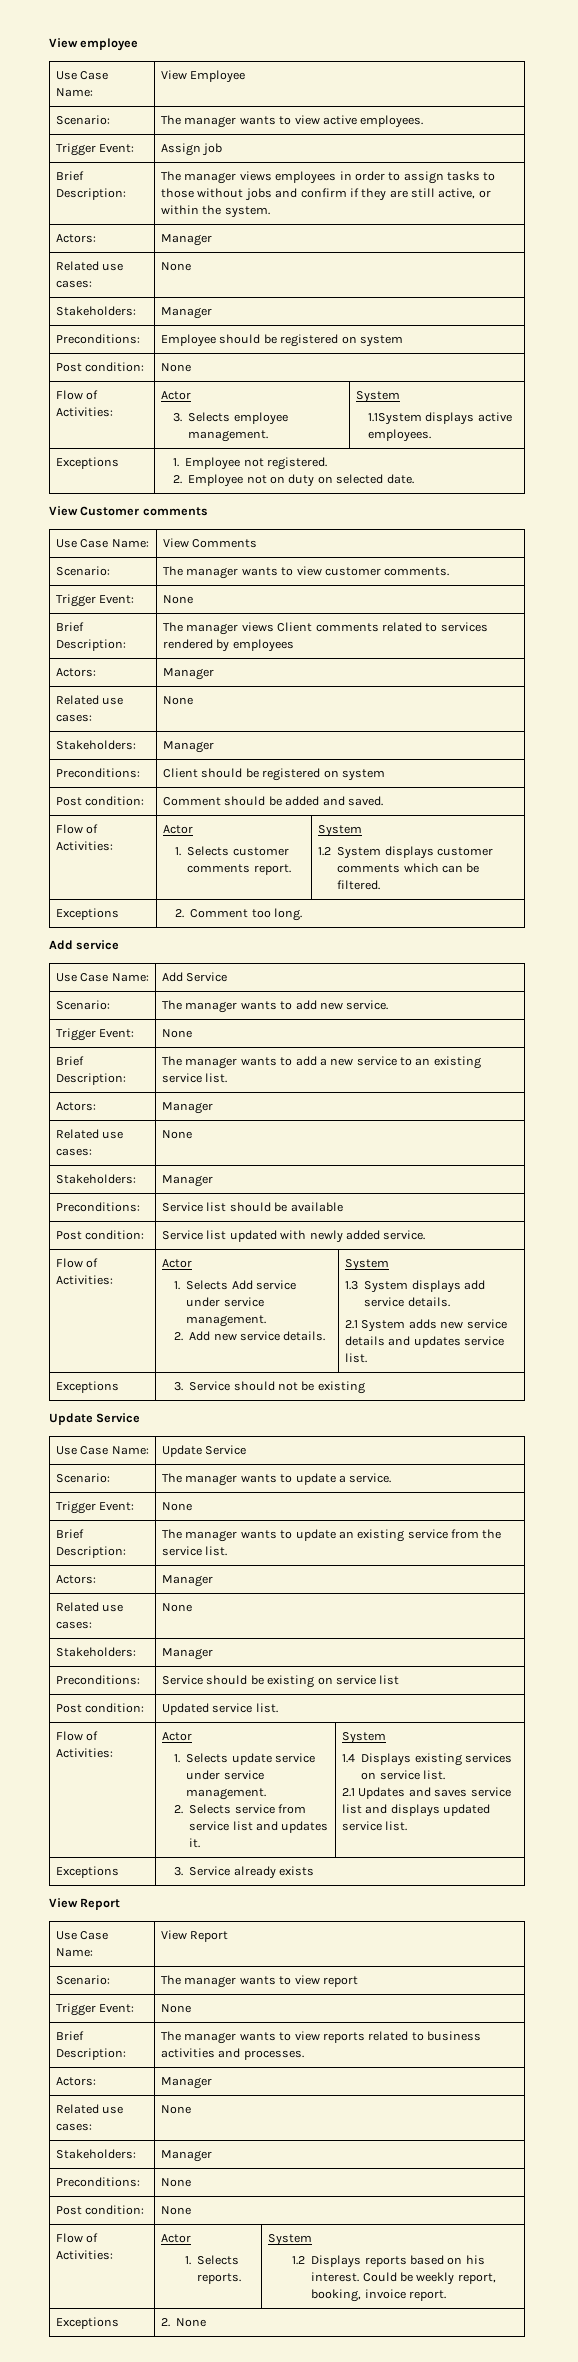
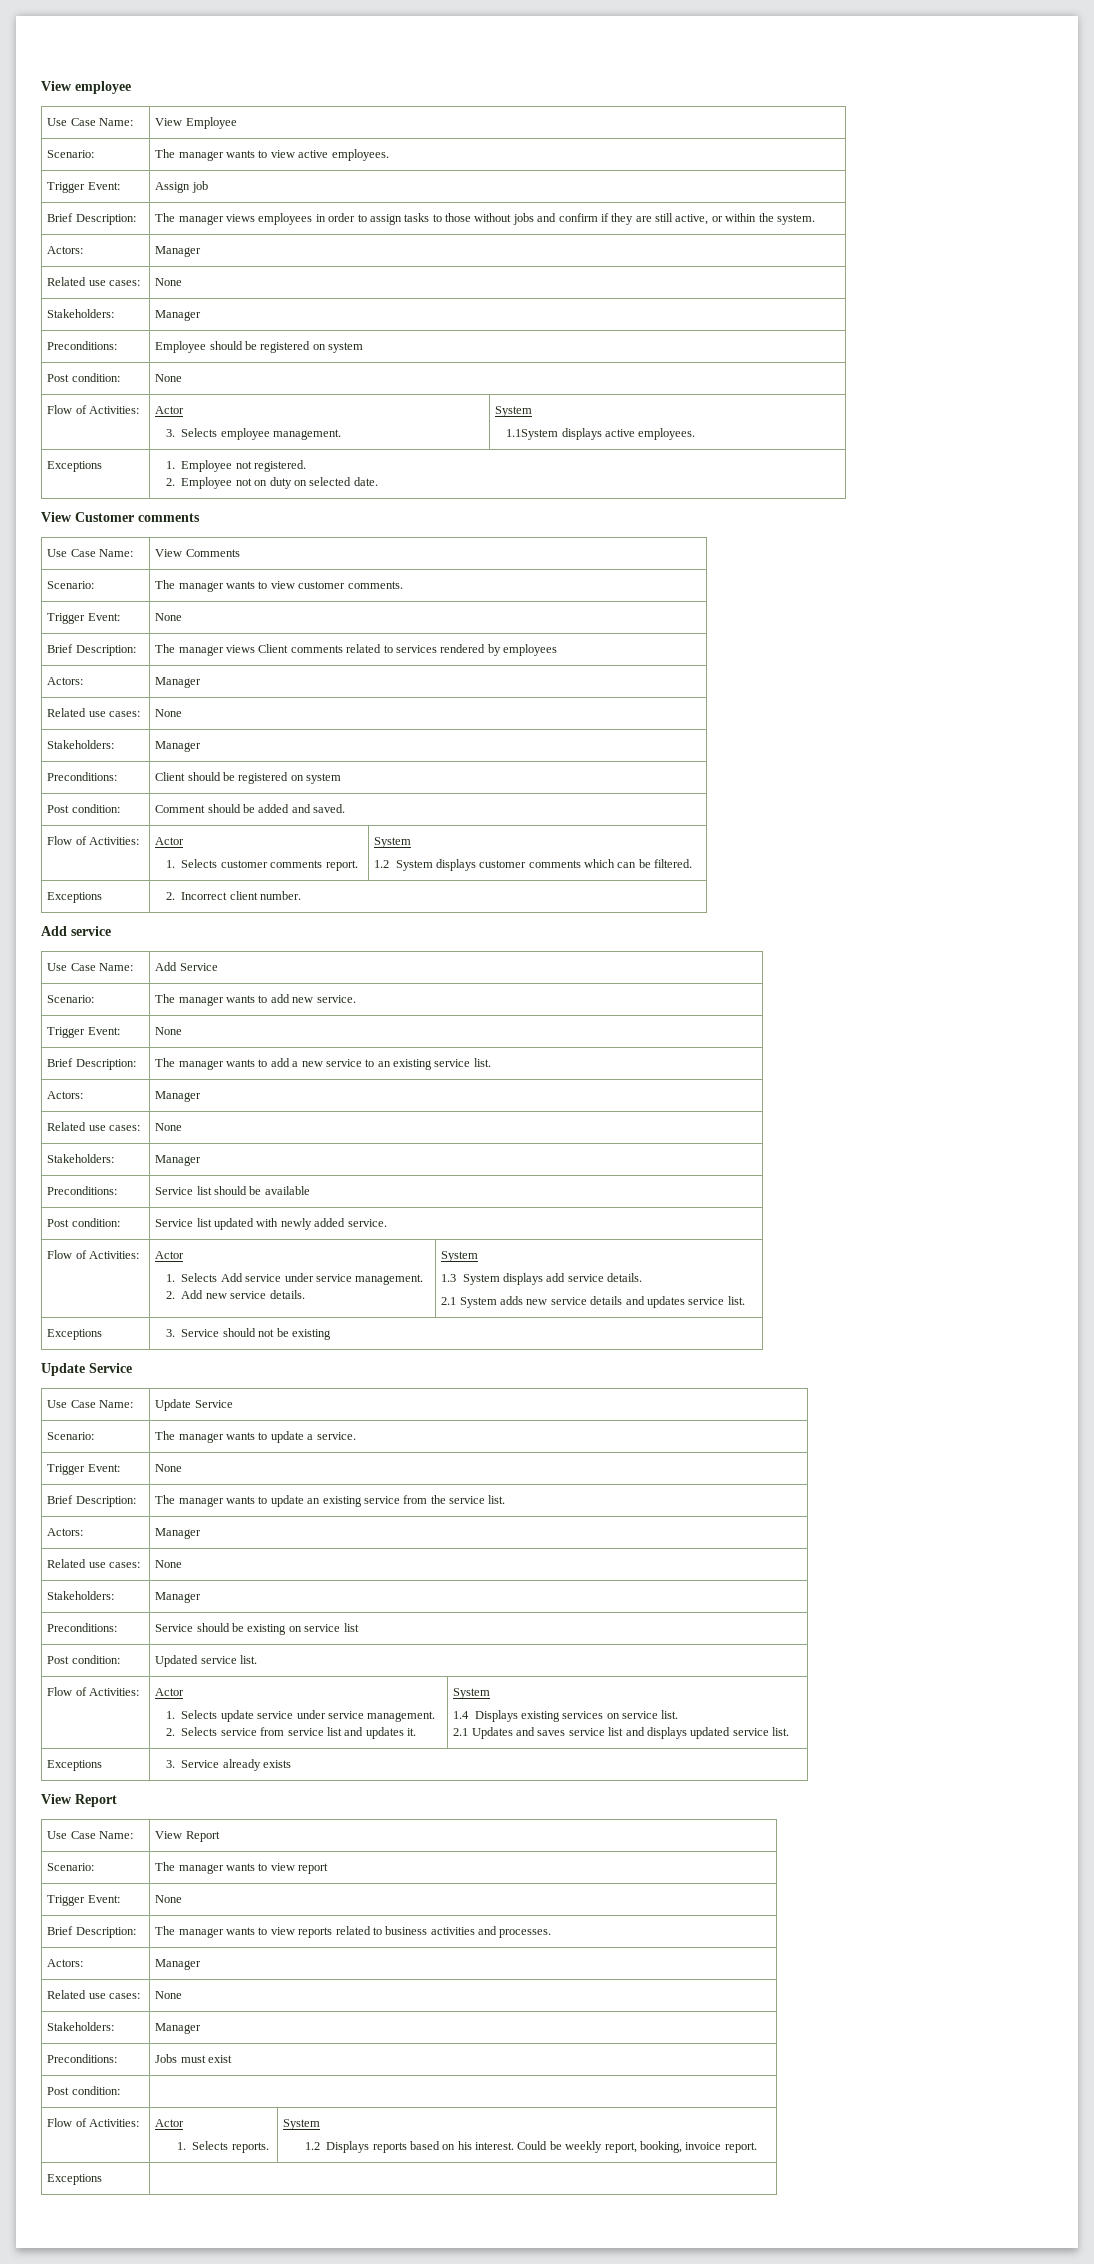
- Exceptions | 2. Comment too long.
+ Exceptions | 2. Incorrect client number.
- Preconditions: | None
- Post condition: | None
+ Preconditions: | Jobs must exist
+ Post condition: |
  Flow of Activities: | Actor
  1. Selects reports. | System
  1.2 Displays reports based on his interest. Could be weekly report, booking, invoice report.
- Exceptions | 2. None
+ Exceptions |

